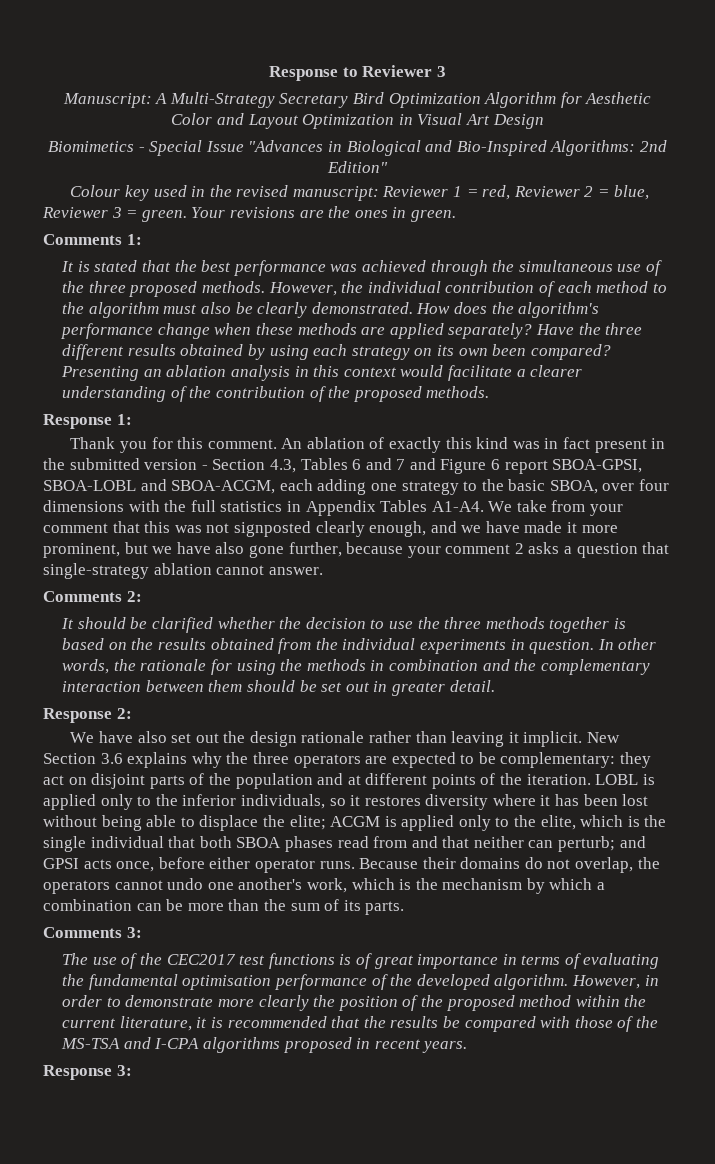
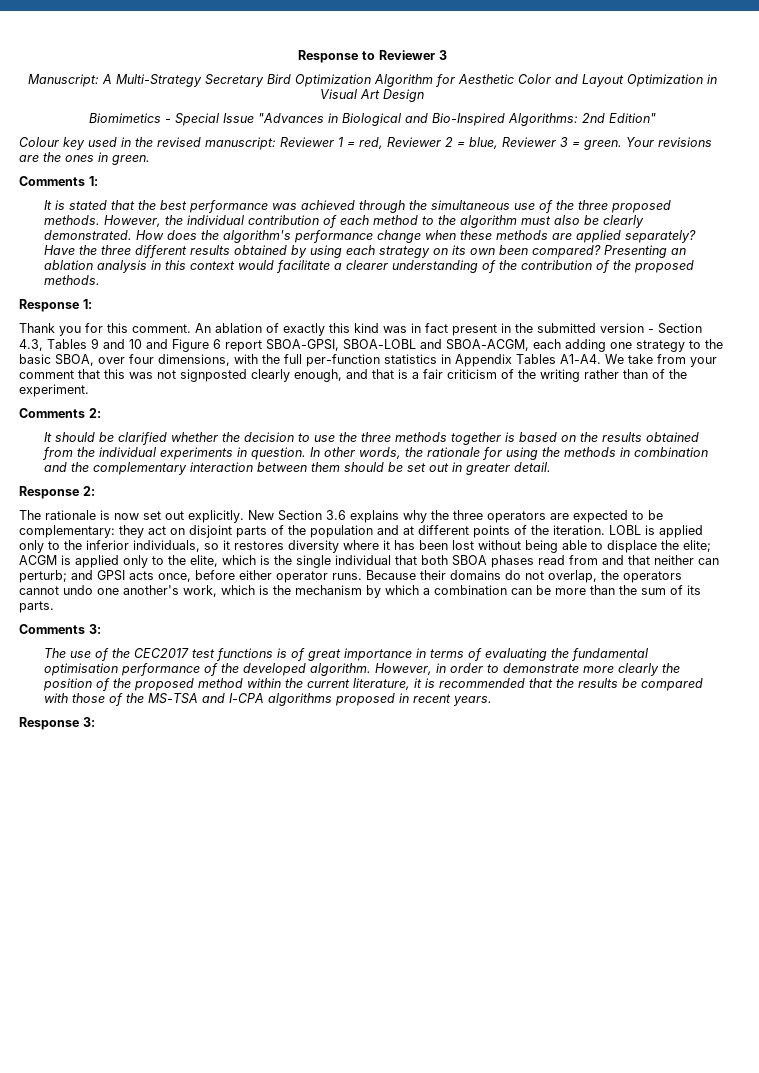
- An ablation of exactly this kind was in fact present in the submitted version - Section 4.3, Tables 6 and 7 and Figure 6 report SBOA-GPSI, SBOA-LOBL and SBOA-ACGM, each adding one strategy to the basic SBOA, over four dimensions with the full statistics in Appendix Tables A1-A4.
+ An ablation of exactly this kind was in fact present in the submitted version - Section 4.3, Tables 9 and 10 and Figure 6 report SBOA-GPSI, SBOA-LOBL and SBOA-ACGM, each adding one strategy to the basic SBOA, over four dimensions, with the full per-function statistics in Appendix Tables A1-A4.
- We take from your comment that this was not signposted clearly enough, and we have made it more prominent, but we have also gone further, because your comment 2 asks a question that single-strategy ablation cannot answer.
+ We take from your comment that this was not signposted clearly enough, and that is a fair criticism of the writing rather than of the experiment.
- We have also set out the design rationale rather than leaving it implicit.
+ The rationale is now set out explicitly.

